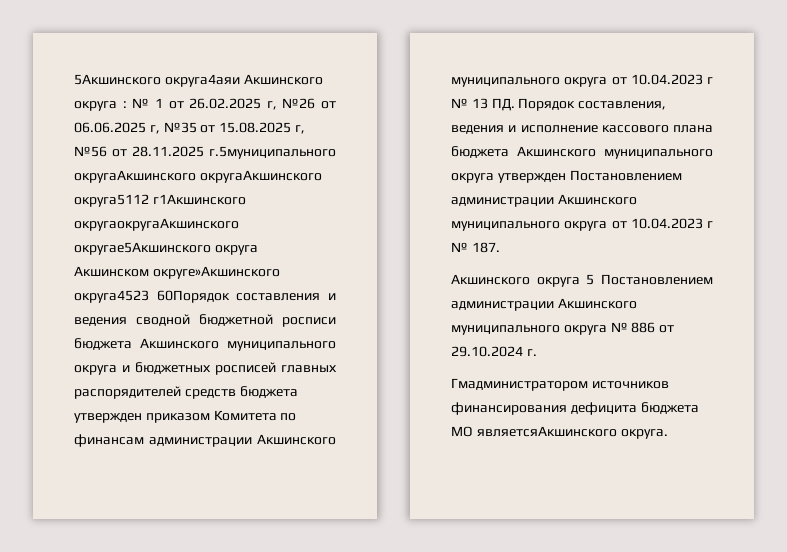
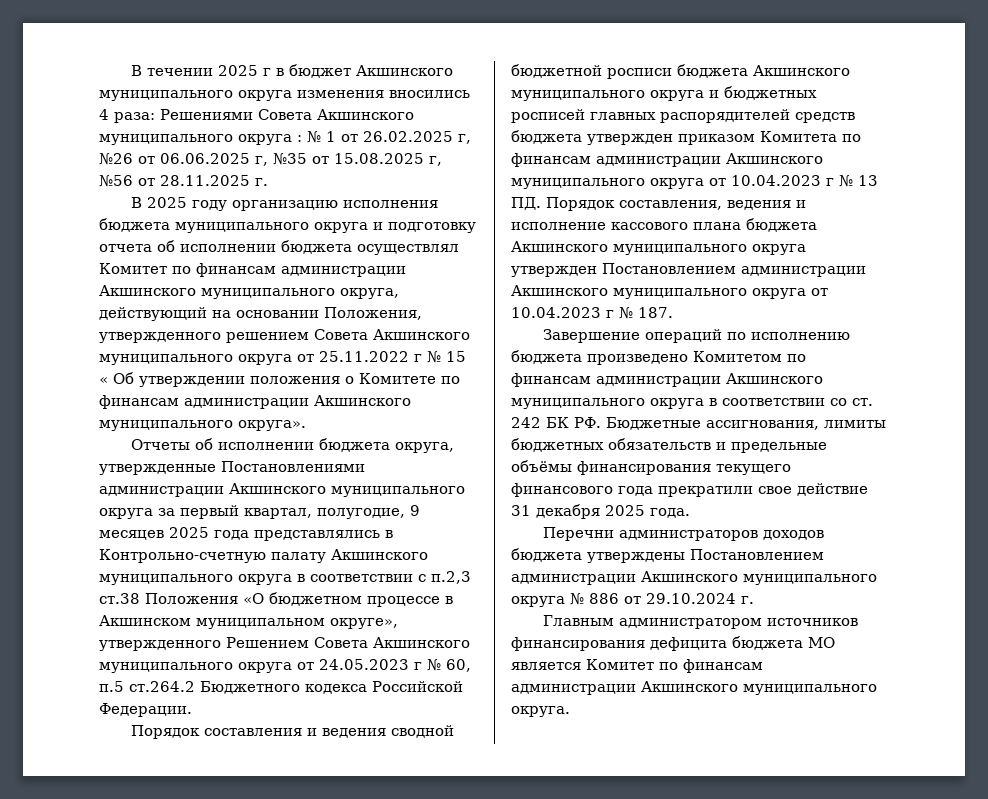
- 5Акшинского округа4аяи Акшинского округа :
+ В течении 2025 г в бюджет Акшинского муниципального округа изменения вносились 4 раза: Решениями Совета Акшинского муниципального округа :
- № 1 от 26.02.2025 г, №26 от 06.06.2025 г, №35 от 15.08.2025 г, №56 от 28.11.2025 г.5муниципального округаАкшинского округаАкшинского округа5112 г1Акшинского округаокругаАкшинского округае5Акшинского округа Акшинском округе»Акшинского округа4523 60Порядок составления и ведения сводной бюджетной росписи бюджета Акшинского муниципального округа и бюджетных росписей главных распорядителей средств бюджета утвержден приказом Комитета по финансам администрации Акшинского муниципального округа от 10.04.2023 г № 13 ПД. Порядок составления, ведения и исполнение кассового плана бюджета Акшинского муниципального округа утвержден Постановлением администрации Акшинского муниципального округа от 10.04.2023 г № 187.
+ № 1 от 26.02.2025 г, №26 от 06.06.2025 г, №35 от 15.08.2025 г, №56 от 28.11.2025 г.
+ В 2025 году организацию исполнения бюджета муниципального округа и подготовку отчета об исполнении бюджета осуществлял Комитет по финансам администрации Акшинского муниципального округа, действующий на основании Положения, утвержденного решением Совета Акшинского муниципального округа от 25.11.2022 г № 15 « Об утверждении положения о Комитете по финансам администрации Акшинского муниципального округа».
+ Отчеты об исполнении бюджета округа, утвержденные Постановлениями администрации Акшинского муниципального округа за первый квартал, полугодие, 9 месяцев 2025 года представлялись в Контрольно-счетную палату Акшинского муниципального округа в соответствии с п.2,3 ст.38 Положения «О бюджетном процессе в Акшинском муниципальном округе», утвержденного Решением Совета Акшинского муниципального округа от 24.05.2023 г № 60, п.5 ст.264.2 Бюджетного кодекса Российской Федерации.
+ Порядок составления и ведения сводной бюджетной росписи бюджета Акшинского муниципального округа и бюджетных росписей главных распорядителей средств бюджета утвержден приказом Комитета по финансам администрации Акшинского муниципального округа от 10.04.2023 г № 13 ПД. Порядок составления, ведения и исполнение кассового плана бюджета Акшинского муниципального округа утвержден Постановлением администрации Акшинского муниципального округа от 10.04.2023 г № 187.
- Акшинского округа 5 Постановлением администрации Акшинского муниципального округа № 886 от 29.10.2024 г.
+ Завершение операций по исполнению бюджета произведено Комитетом по финансам администрации Акшинского муниципального округа в соответствии со ст. 242 БК РФ. Бюджетные ассигнования, лимиты бюджетных обязательств и предельные объёмы финансирования текущего финансового года прекратили свое действие 31 декабря 2025 года.
+ Перечни администраторов доходов бюджета утверждены Постановлением администрации Акшинского муниципального округа № 886 от 29.10.2024 г.
- Гмадминистратором источников финансирования дефицита бюджета МО являетсяАкшинского округа.
+ Главным администратором источников финансирования дефицита бюджета МО является Комитет по финансам администрации Акшинского муниципального округа.

